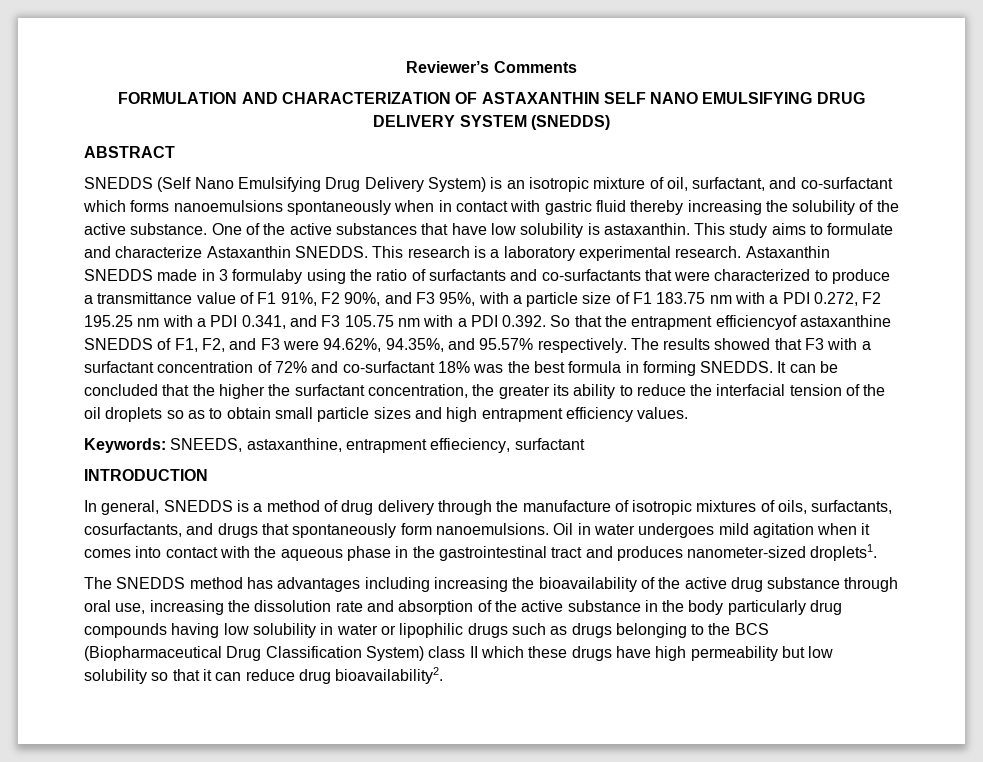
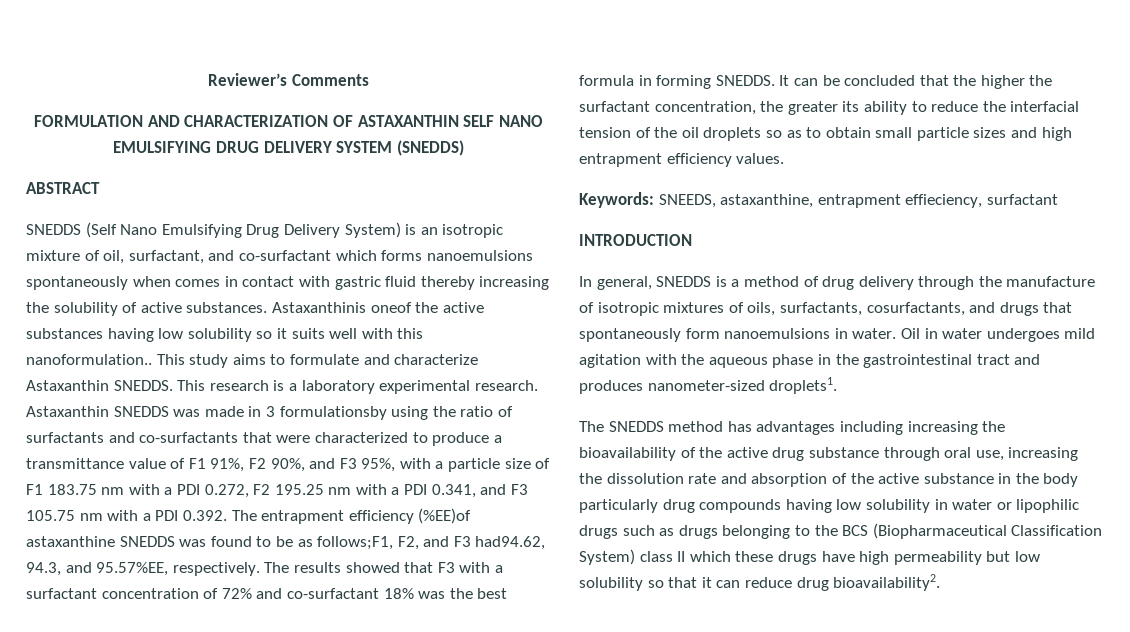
- SNEDDS (Self Nano Emulsifying Drug Delivery System) is an isotropic mixture of oil, surfactant, and co-surfactant which forms nanoemulsions spontaneously when in contact with gastric fluid thereby increasing the solubility of the active substance. One of the active substances that have low solubility is astaxanthin.
+ SNEDDS (Self Nano Emulsifying Drug Delivery System) is an isotropic mixture of oil, surfactant, and co-surfactant which forms nanoemulsions spontaneously when comes in contact with gastric fluid thereby increasing the solubility of active substances. Astaxanthinis oneof the active substances having low solubility so it suits well with this nanoformulation..
- Astaxanthin SNEDDS made in 3 formulaby using the ratio of surfactants and co-surfactants that were characterized to produce a transmittance value of F1 91%, F2 90%, and F3 95%, with a particle size of F1 183.75 nm with a PDI 0.272, F2 195.25 nm with a PDI 0.341, and F3 105.75 nm with a PDI 0.392. So that the entrapment efficiencyof astaxanthine SNEDDS of F1, F2, and F3 were 94.62%, 94.35%, and 95.57% respectively.
+ Astaxanthin SNEDDS was made in 3 formulationsby using the ratio of surfactants and co-surfactants that were characterized to produce a transmittance value of F1 91%, F2 90%, and F3 95%, with a particle size of F1 183.75 nm with a PDI 0.272, F2 195.25 nm with a PDI 0.341, and F3 105.75 nm with a PDI 0.392. The entrapment efficiency (%EE)of astaxanthine SNEDDS was found to be as follows;F1, F2, and F3 had94.62, 94.3, and 95.57%EE, respectively.
- In general, SNEDDS is a method of drug delivery through the manufacture of isotropic mixtures of oils, surfactants, cosurfactants, and drugs that spontaneously form nanoemulsions.
+ In general, SNEDDS is a method of drug delivery through the manufacture of isotropic mixtures of oils, surfactants, cosurfactants, and drugs that spontaneously form nanoemulsions in water.
- Oil in water undergoes mild agitation when it comes into contact with the aqueous phase in the gastrointestinal tract and produces nanometer-sized droplets1.
+ Oil in water undergoes mild agitation with the aqueous phase in the gastrointestinal tract and produces nanometer-sized droplets1.
- The SNEDDS method has advantages including increasing the bioavailability of the active drug substance through oral use, increasing the dissolution rate and absorption of the active substance in the body particularly drug compounds having low solubility in water or lipophilic drugs such as drugs belonging to the BCS (Biopharmaceutical Drug Classification System) class II which these drugs have high permeability but low solubility so that it can reduce drug bioavailability2.
+ The SNEDDS method has advantages including increasing the bioavailability of the active drug substance through oral use, increasing the dissolution rate and absorption of the active substance in the body particularly drug compounds having low solubility in water or lipophilic drugs such as drugs belonging to the BCS (Biopharmaceutical Classification System) class II which these drugs have high permeability but low solubility so that it can reduce drug bioavailability2.

